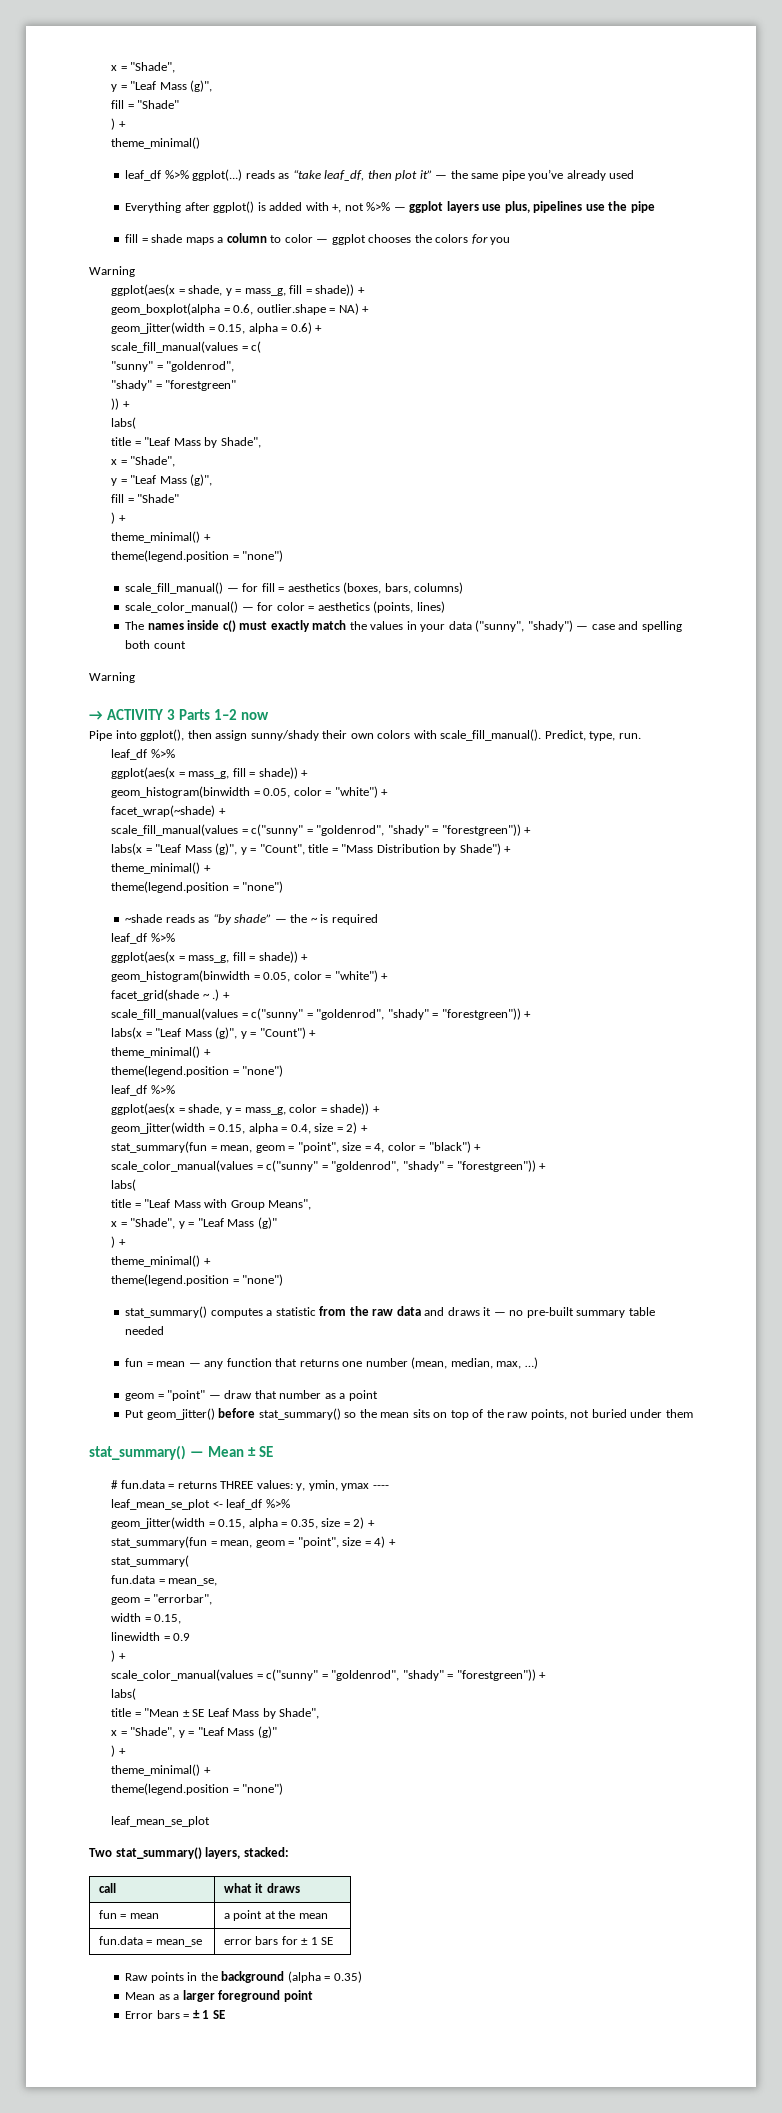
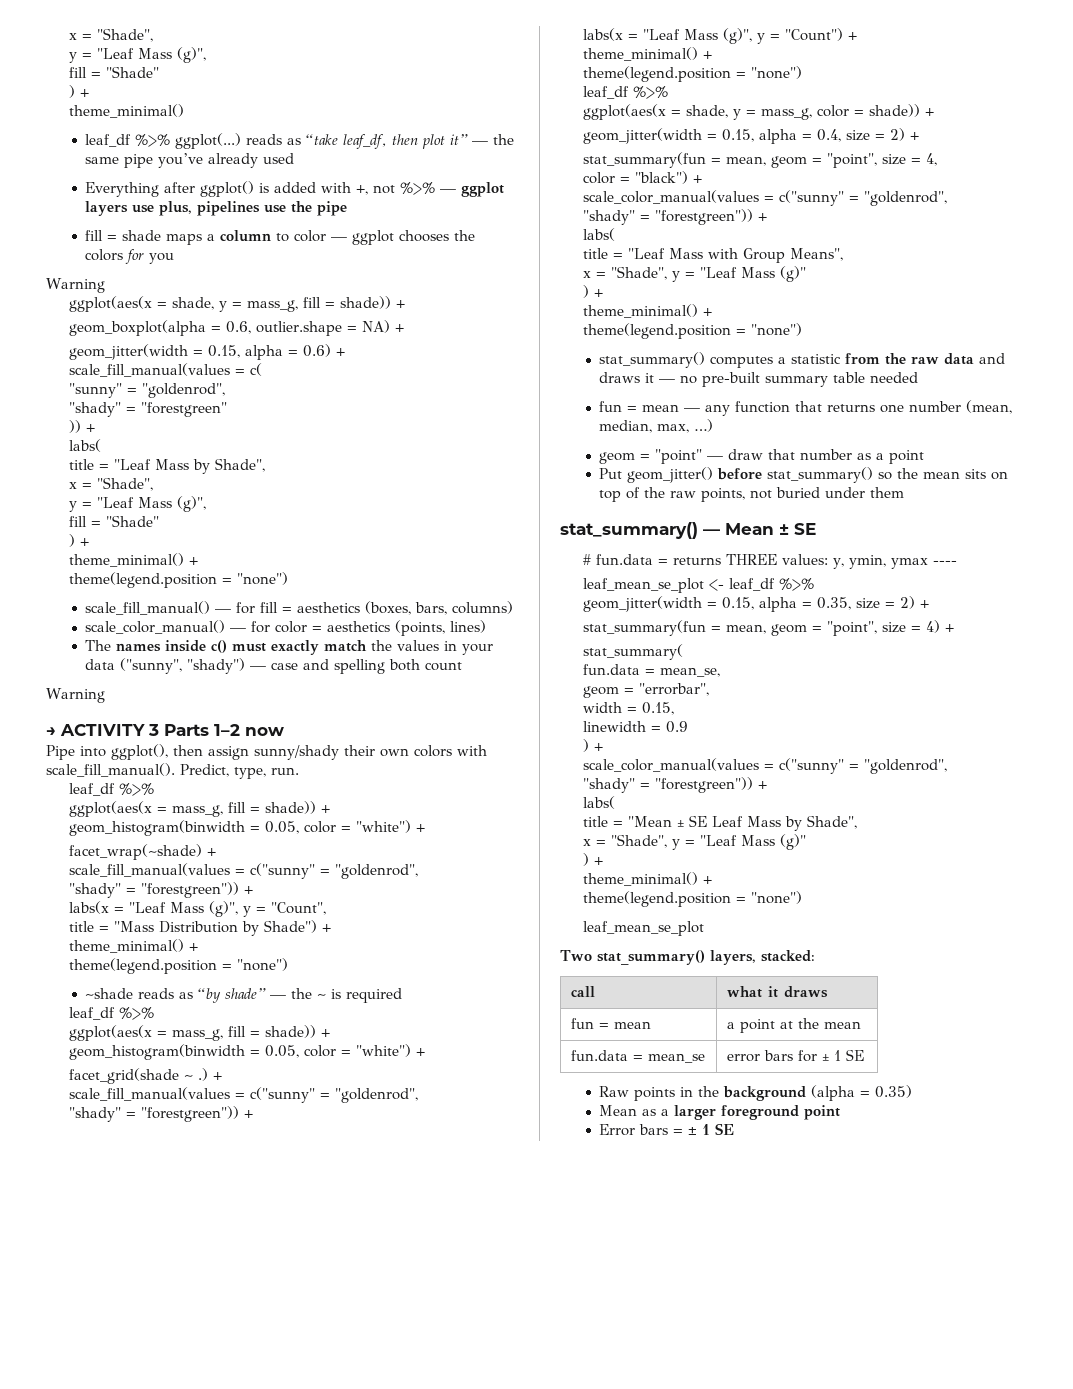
  facet_wrap(~shade) +
- scale_fill_manual(values = c("sunny" = "goldenrod", "shady" = "forestgreen")) +
+ scale_fill_manual(values = c("sunny" = "goldenrod",
+ "shady" = "forestgreen")) +
- labs(x = "Leaf Mass (g)", y = "Count", title = "Mass Distribution by Shade") +
+ labs(x = "Leaf Mass (g)", y = "Count",
+ title = "Mass Distribution by Shade") +
  facet_grid(shade ~ .) +
- scale_fill_manual(values = c("sunny" = "goldenrod", "shady" = "forestgreen")) +
+ scale_fill_manual(values = c("sunny" = "goldenrod",
+ "shady" = "forestgreen")) +
- stat_summary(fun = mean, geom = "point", size = 4, color = "black") +
- scale_color_manual(values = c("sunny" = "goldenrod", "shady" = "forestgreen")) +
+ stat_summary(fun = mean, geom = "point", size = 4,
+ color = "black") +
+ scale_color_manual(values = c("sunny" = "goldenrod",
+ "shady" = "forestgreen")) +
  linewidth = 0.9
  ) +
- scale_color_manual(values = c("sunny" = "goldenrod", "shady" = "forestgreen")) +
+ scale_color_manual(values = c("sunny" = "goldenrod",
+ "shady" = "forestgreen")) +

